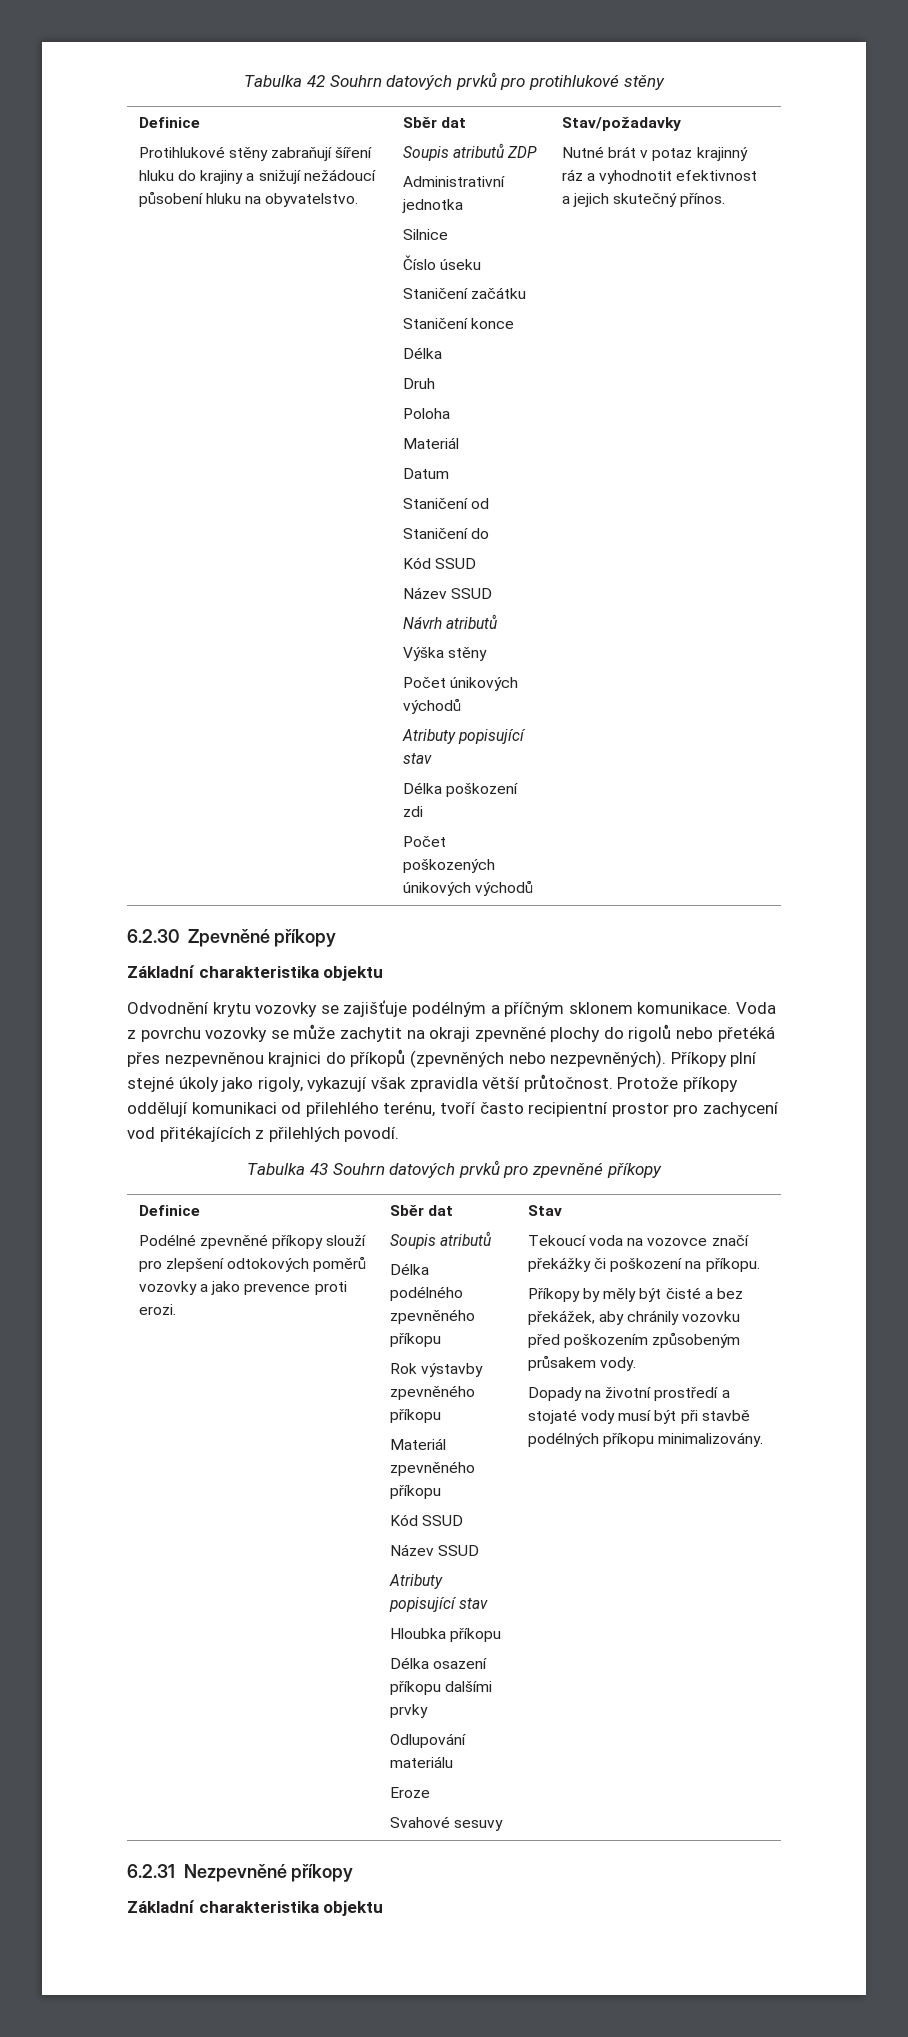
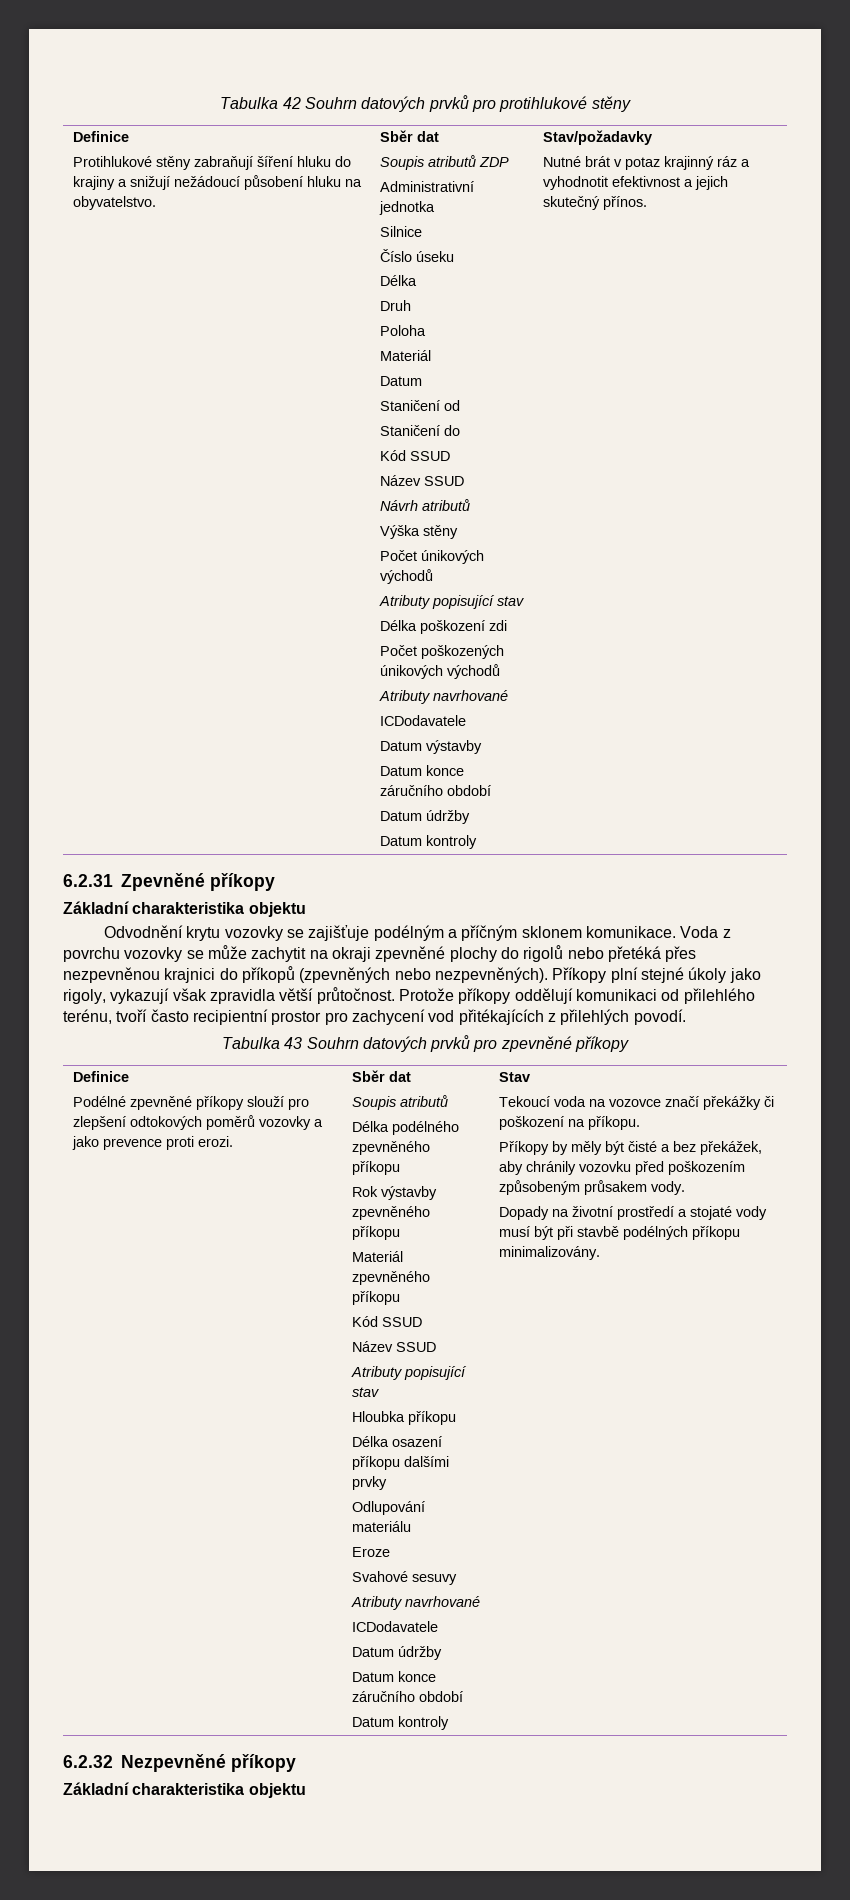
- Staničení začátku
- Staničení konce
  Počet poškozených únikových východů
+ Atributy navrhované
+ ICDodavatele
+ Datum výstavby
+ Datum konce záručního období
+ Datum údržby
+ Datum kontroly
- 6.2.30 Zpevněné příkopy
+ 6.2.31 Zpevněné příkopy
  Svahové sesuvy
+ Atributy navrhované
+ ICDodavatele
+ Datum údržby
+ Datum konce záručního období
+ Datum kontroly
- 6.2.31 Nezpevněné příkopy
+ 6.2.32 Nezpevněné příkopy

